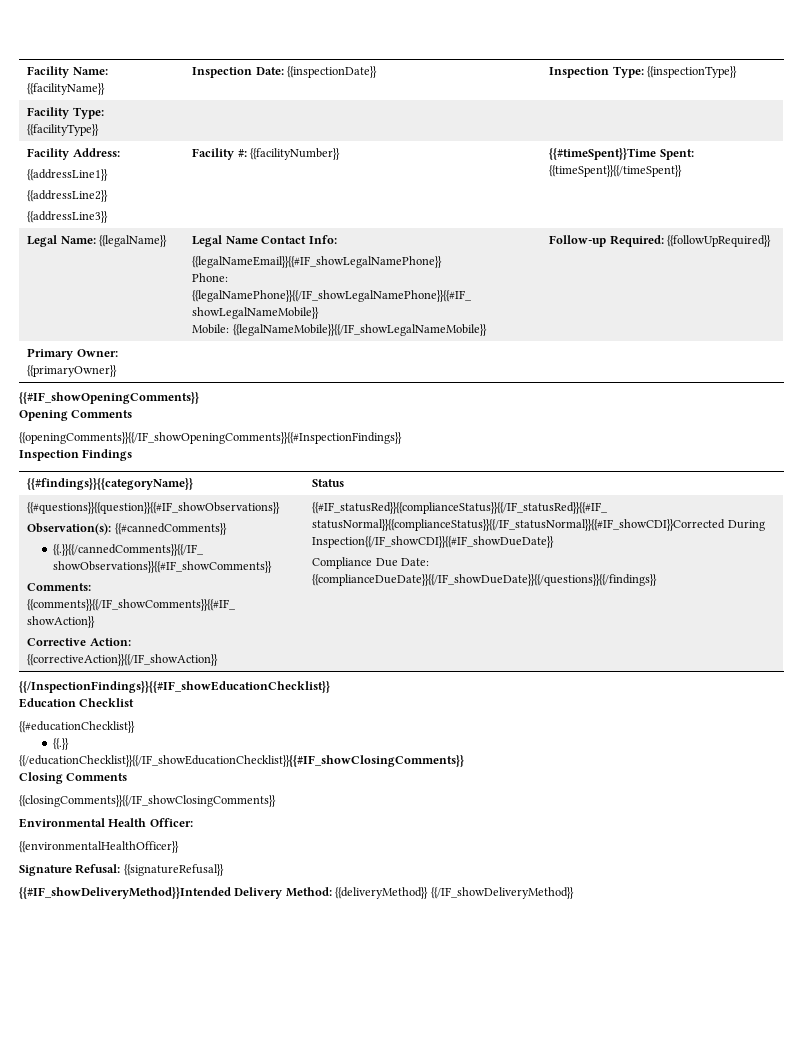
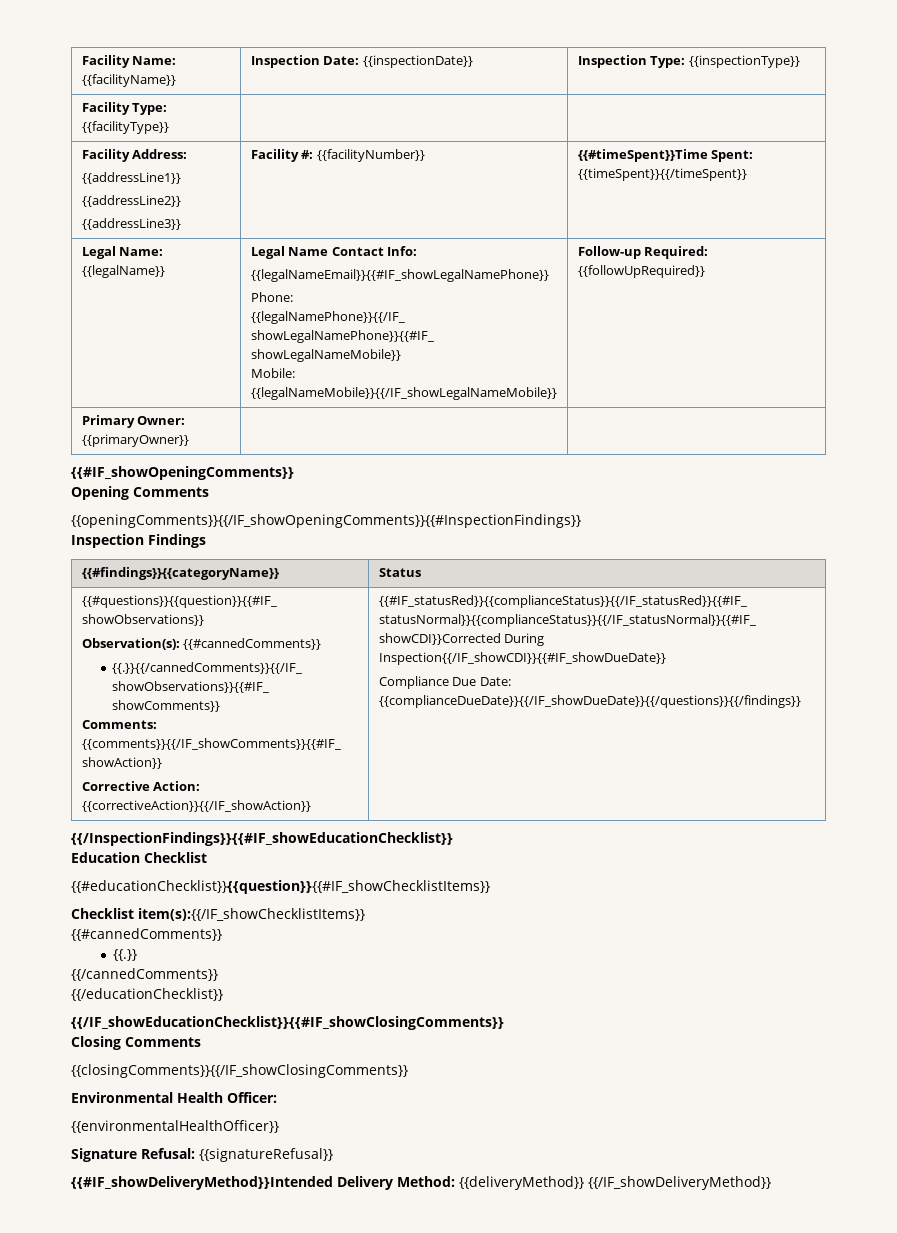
- {{#educationChecklist}}
+ {{#educationChecklist}}{{question}}{{#IF_showChecklistItems}}
+ Checklist item(s):{{/IF_showChecklistItems}}
+ {{#cannedComments}}
  {{.}}
- {{/educationChecklist}}{{/IF_showEducationChecklist}}{{#IF_showClosingComments}}
+ {{/cannedComments}}
+ {{/educationChecklist}}
+ {{/IF_showEducationChecklist}}{{#IF_showClosingComments}}

